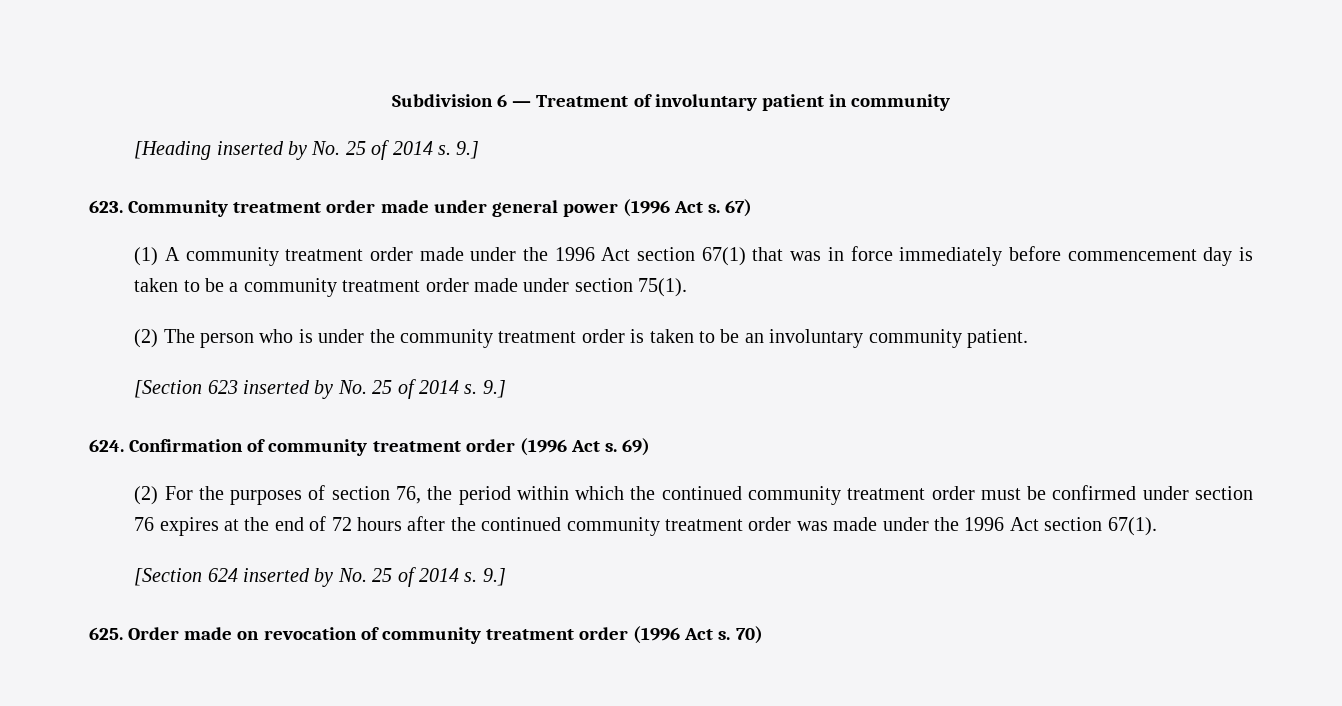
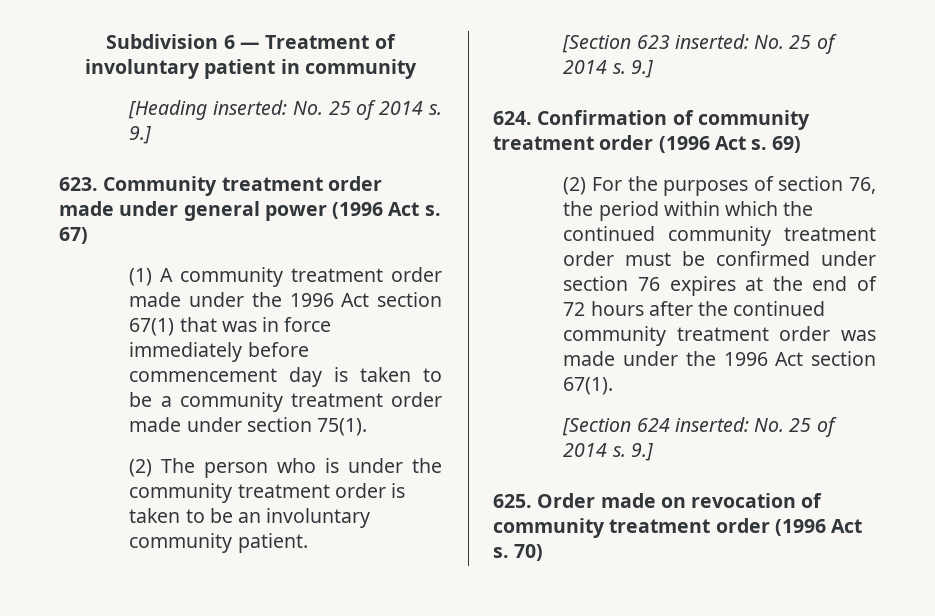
- [Heading inserted by No. 25 of 2014 s.
+ [Heading inserted: No. 25 of 2014 s.
- [Section 623 inserted by No. 25 of 2014 s.
+ [Section 623 inserted: No. 25 of 2014 s.
- [Section 624 inserted by No. 25 of 2014 s.
+ [Section 624 inserted: No. 25 of 2014 s.

